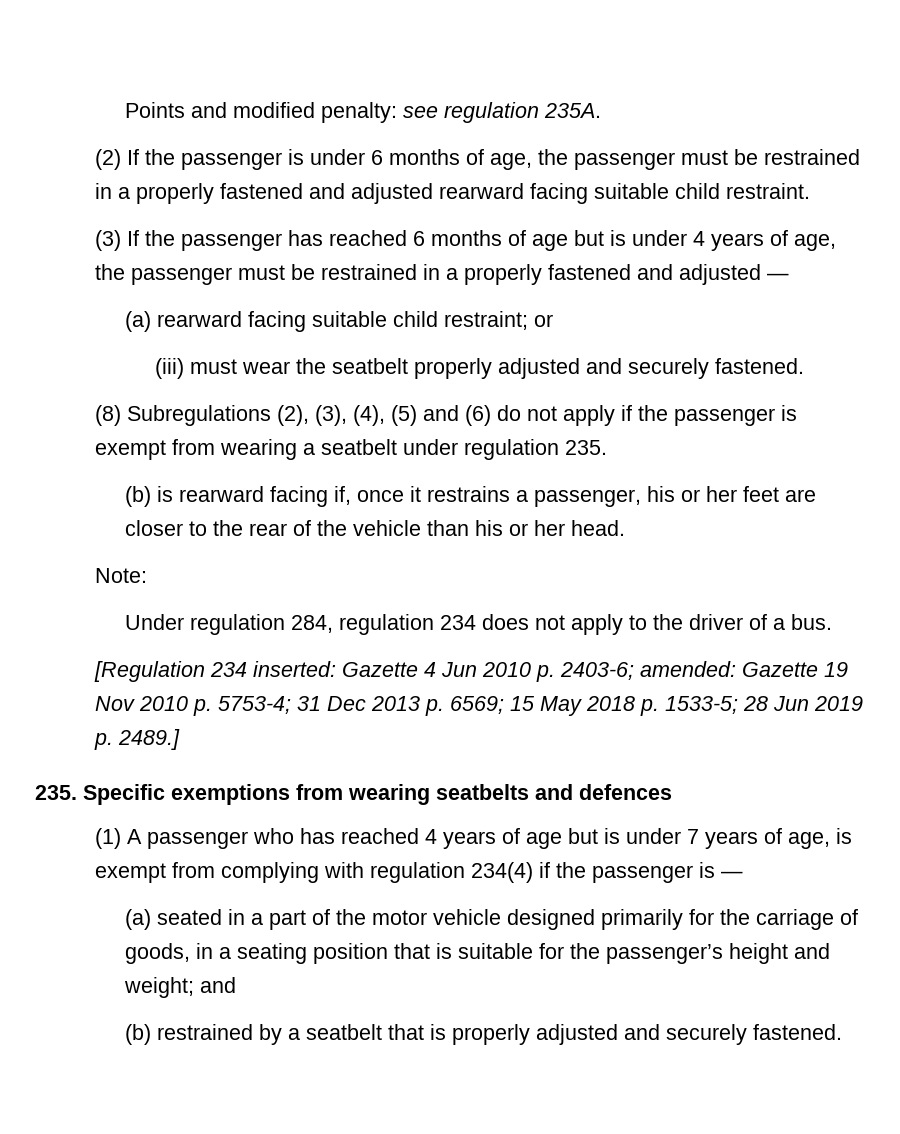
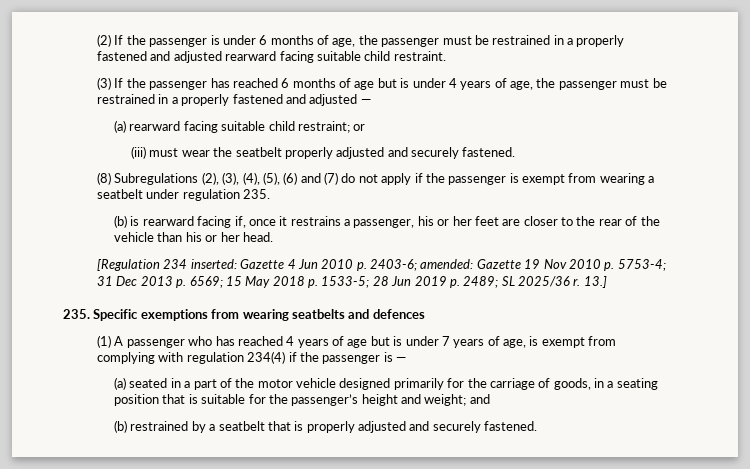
- Points and modified penalty: see regulation 235A.
- (8) Subregulations (2), (3), (4), (5) and (6) do not apply if the passenger is exempt from wearing a seatbelt under regulation 235.
+ (8) Subregulations (2), (3), (4), (5), (6) and (7) do not apply if the passenger is exempt from wearing a seatbelt under regulation 235.
- Note:
- Under regulation 284, regulation 234 does not apply to the driver of a bus.
- [Regulation 234 inserted: Gazette 4 Jun 2010 p. 2403-6; amended: Gazette 19 Nov 2010 p. 5753-4; 31 Dec 2013 p. 6569; 15 May 2018 p. 1533-5; 28 Jun 2019 p. 2489.]
+ [Regulation 234 inserted: Gazette 4 Jun 2010 p. 2403-6; amended: Gazette 19 Nov 2010 p. 5753-4; 31 Dec 2013 p. 6569; 15 May 2018 p. 1533-5; 28 Jun 2019 p. 2489; SL 2025/36 r. 13.]

